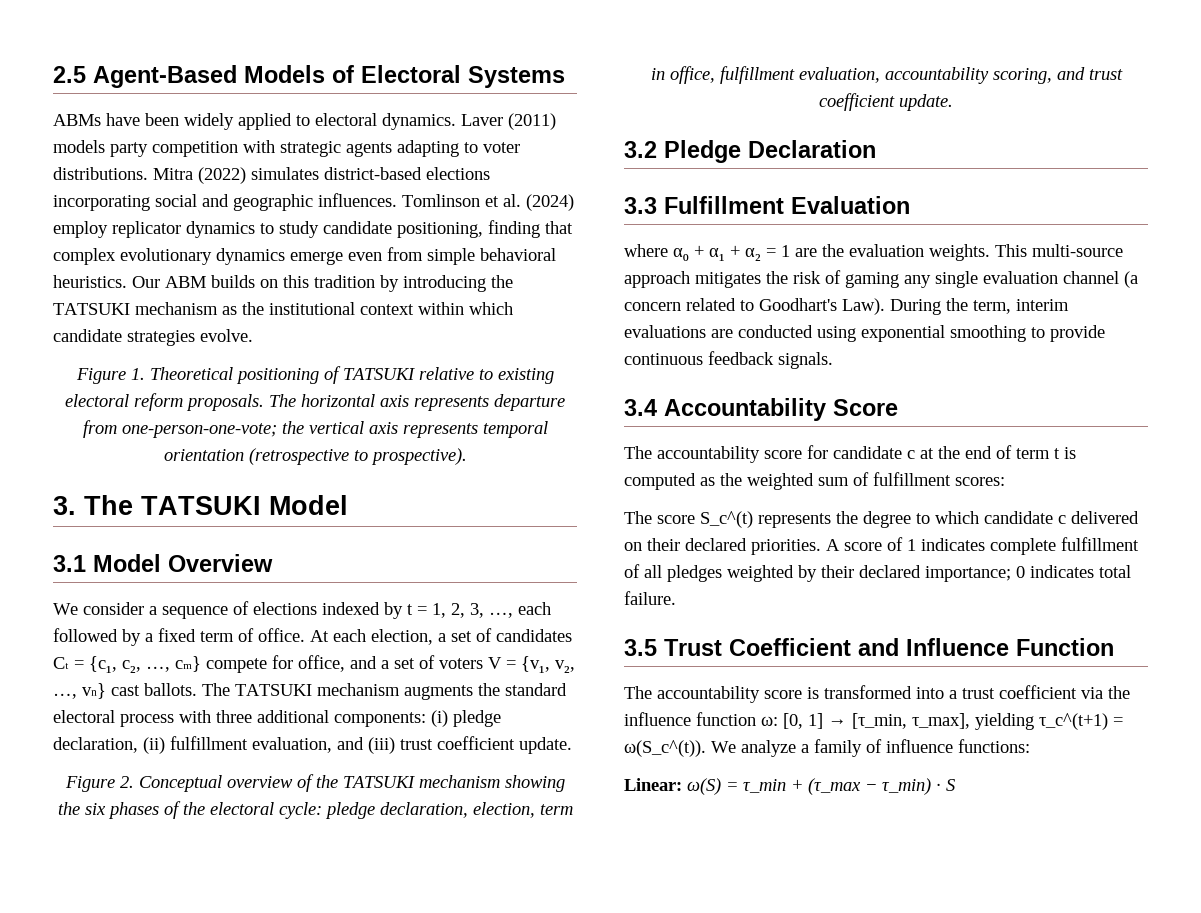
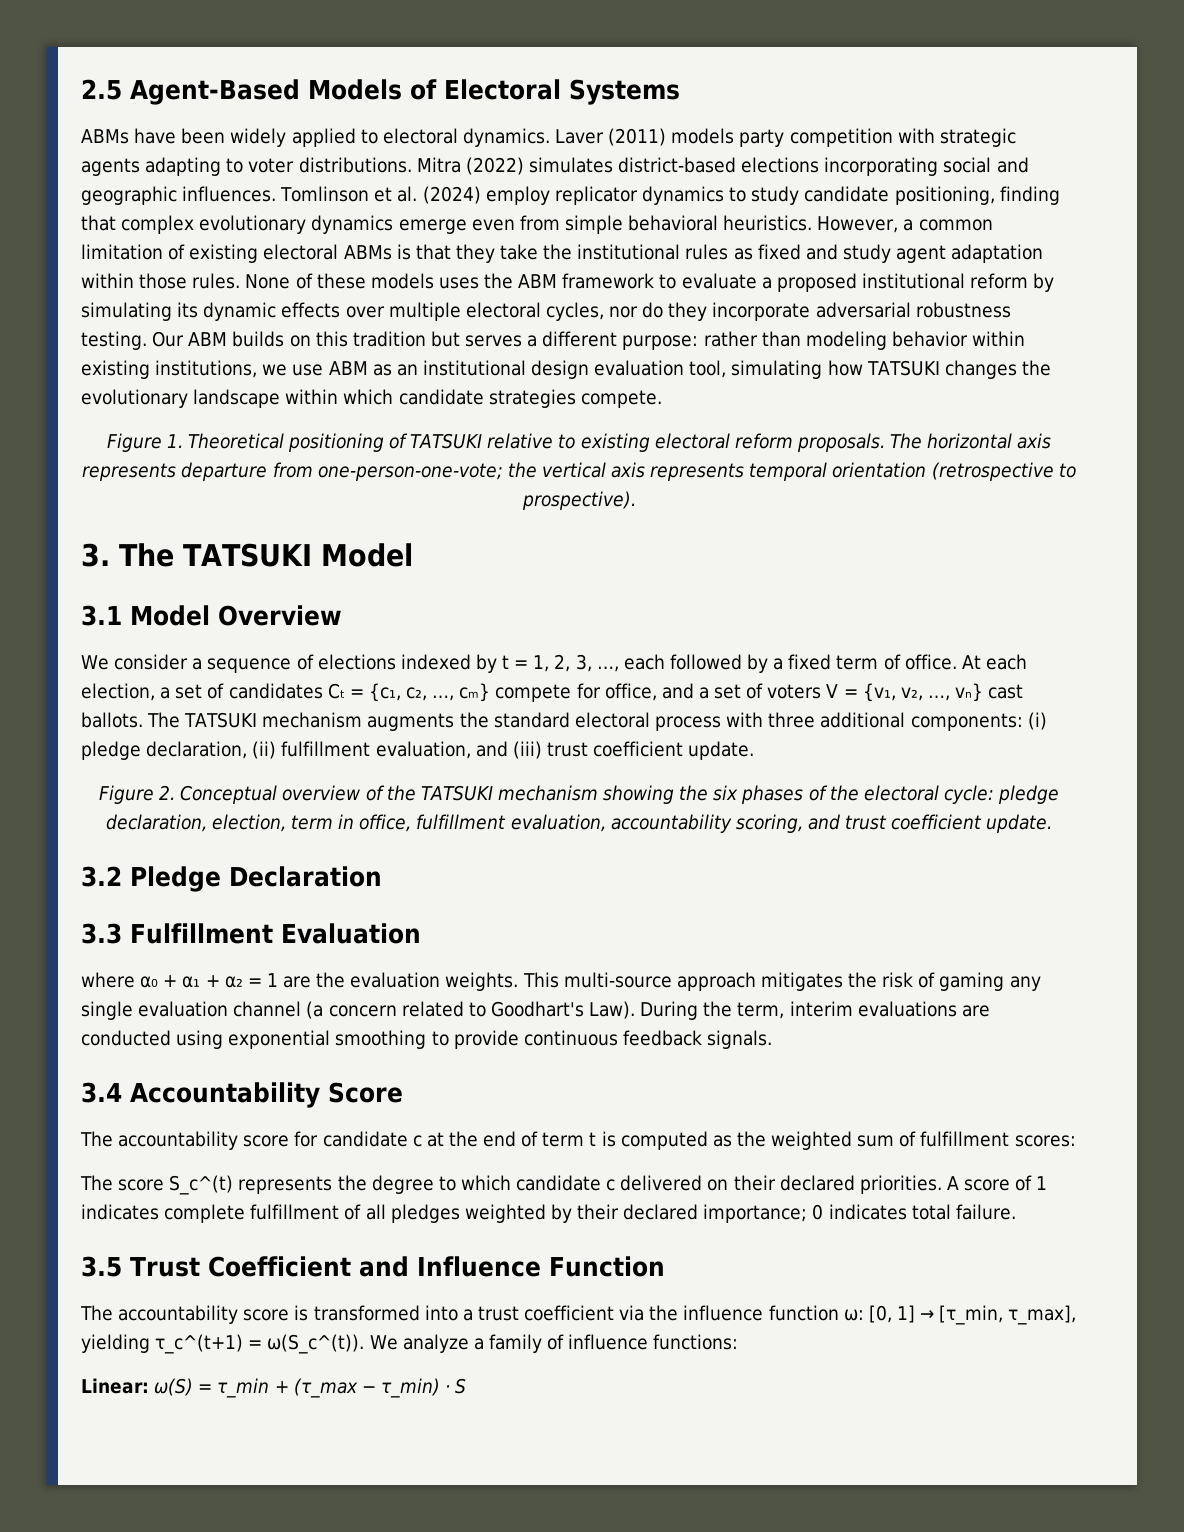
+ However, a common limitation of existing electoral ABMs is that they take the institutional rules as fixed and study agent adaptation within those rules. None of these models uses the ABM framework to evaluate a proposed institutional reform by simulating its dynamic effects over multiple electoral cycles, nor do they incorporate adversarial robustness testing.
- Our ABM builds on this tradition by introducing the TATSUKI mechanism as the institutional context within which candidate strategies evolve.
+ Our ABM builds on this tradition but serves a different purpose: rather than modeling behavior within existing institutions, we use ABM as an institutional design evaluation tool, simulating how TATSUKI changes the evolutionary landscape within which candidate strategies compete.

